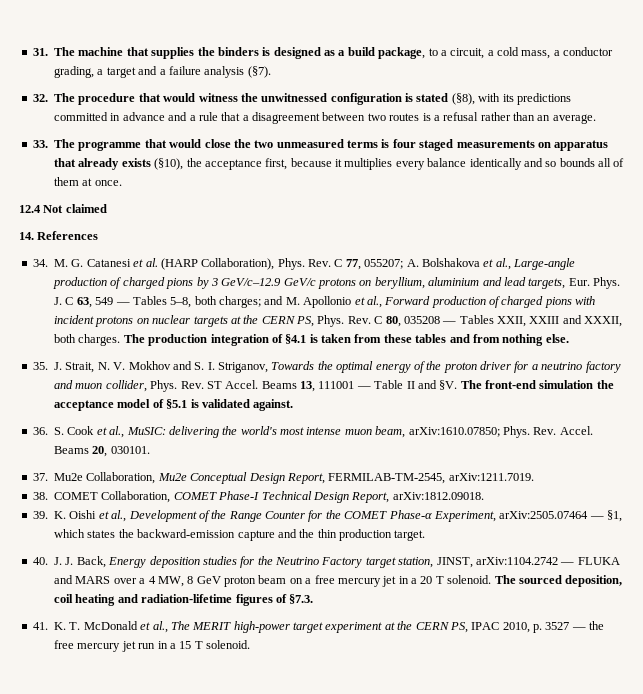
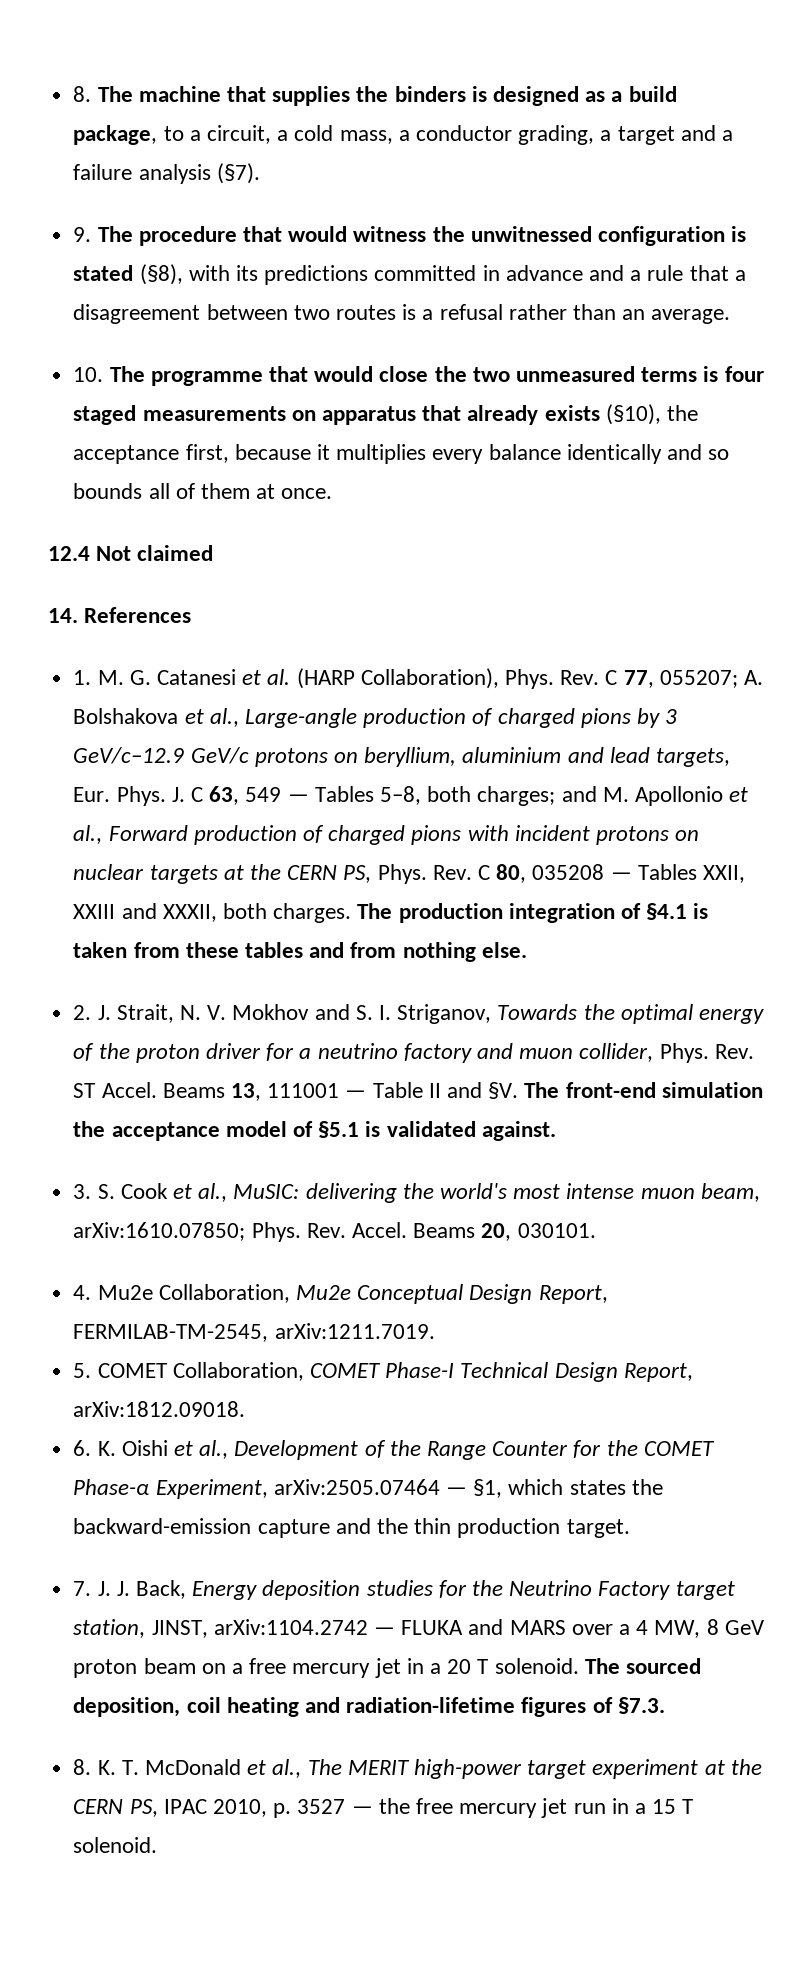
- 31. The machine that supplies the binders is designed as a build package, to a circuit, a cold mass, a conductor grading, a target and a failure analysis (§7).
+ 8. The machine that supplies the binders is designed as a build package, to a circuit, a cold mass, a conductor grading, a target and a failure analysis (§7).
- 32. The procedure that would witness the unwitnessed configuration is stated (§8), with its predictions committed in advance and a rule that a disagreement between two routes is a refusal rather than an average.
+ 9. The procedure that would witness the unwitnessed configuration is stated (§8), with its predictions committed in advance and a rule that a disagreement between two routes is a refusal rather than an average.
- 33. The programme that would close the two unmeasured terms is four staged measurements on apparatus that already exists (§10), the acceptance first, because it multiplies every balance identically and so bounds all of them at once.
+ 10. The programme that would close the two unmeasured terms is four staged measurements on apparatus that already exists (§10), the acceptance first, because it multiplies every balance identically and so bounds all of them at once.
- 34. M. G. Catanesi et al. (HARP Collaboration), Phys.
+ 1. M. G. Catanesi et al. (HARP Collaboration), Phys.
- 35. J. Strait, N. V. Mokhov and S. I. Striganov, Towards the optimal energy of the proton driver for a neutrino factory and muon collider, Phys.
+ 2. J. Strait, N. V. Mokhov and S. I. Striganov, Towards the optimal energy of the proton driver for a neutrino factory and muon collider, Phys.
- 36. S. Cook et al., MuSIC: delivering the world's most intense muon beam, arXiv:1610.07850; Phys.
+ 3. S. Cook et al., MuSIC: delivering the world's most intense muon beam, arXiv:1610.07850; Phys.
- 37. Mu2e Collaboration, Mu2e Conceptual Design Report, FERMILAB-TM-2545, arXiv:1211.7019.
+ 4. Mu2e Collaboration, Mu2e Conceptual Design Report, FERMILAB-TM-2545, arXiv:1211.7019.
- 38. COMET Collaboration, COMET Phase-I Technical Design Report, arXiv:1812.09018.
+ 5. COMET Collaboration, COMET Phase-I Technical Design Report, arXiv:1812.09018.
- 39. K. Oishi et al., Development of the Range Counter for the COMET Phase-α Experiment, arXiv:2505.07464 — §1, which states the backward-emission capture and the thin production target.
+ 6. K. Oishi et al., Development of the Range Counter for the COMET Phase-α Experiment, arXiv:2505.07464 — §1, which states the backward-emission capture and the thin production target.
- 40. J. J. Back, Energy deposition studies for the Neutrino Factory target station, JINST, arXiv:1104.2742 — FLUKA and MARS over a 4 MW, 8 GeV proton beam on a free mercury jet in a 20 T solenoid.
+ 7. J. J. Back, Energy deposition studies for the Neutrino Factory target station, JINST, arXiv:1104.2742 — FLUKA and MARS over a 4 MW, 8 GeV proton beam on a free mercury jet in a 20 T solenoid.
- 41. K. T. McDonald et al., The MERIT high-power target experiment at the CERN PS, IPAC 2010, p. 3527 — the free mercury jet run in a 15 T solenoid.
+ 8. K. T. McDonald et al., The MERIT high-power target experiment at the CERN PS, IPAC 2010, p. 3527 — the free mercury jet run in a 15 T solenoid.

